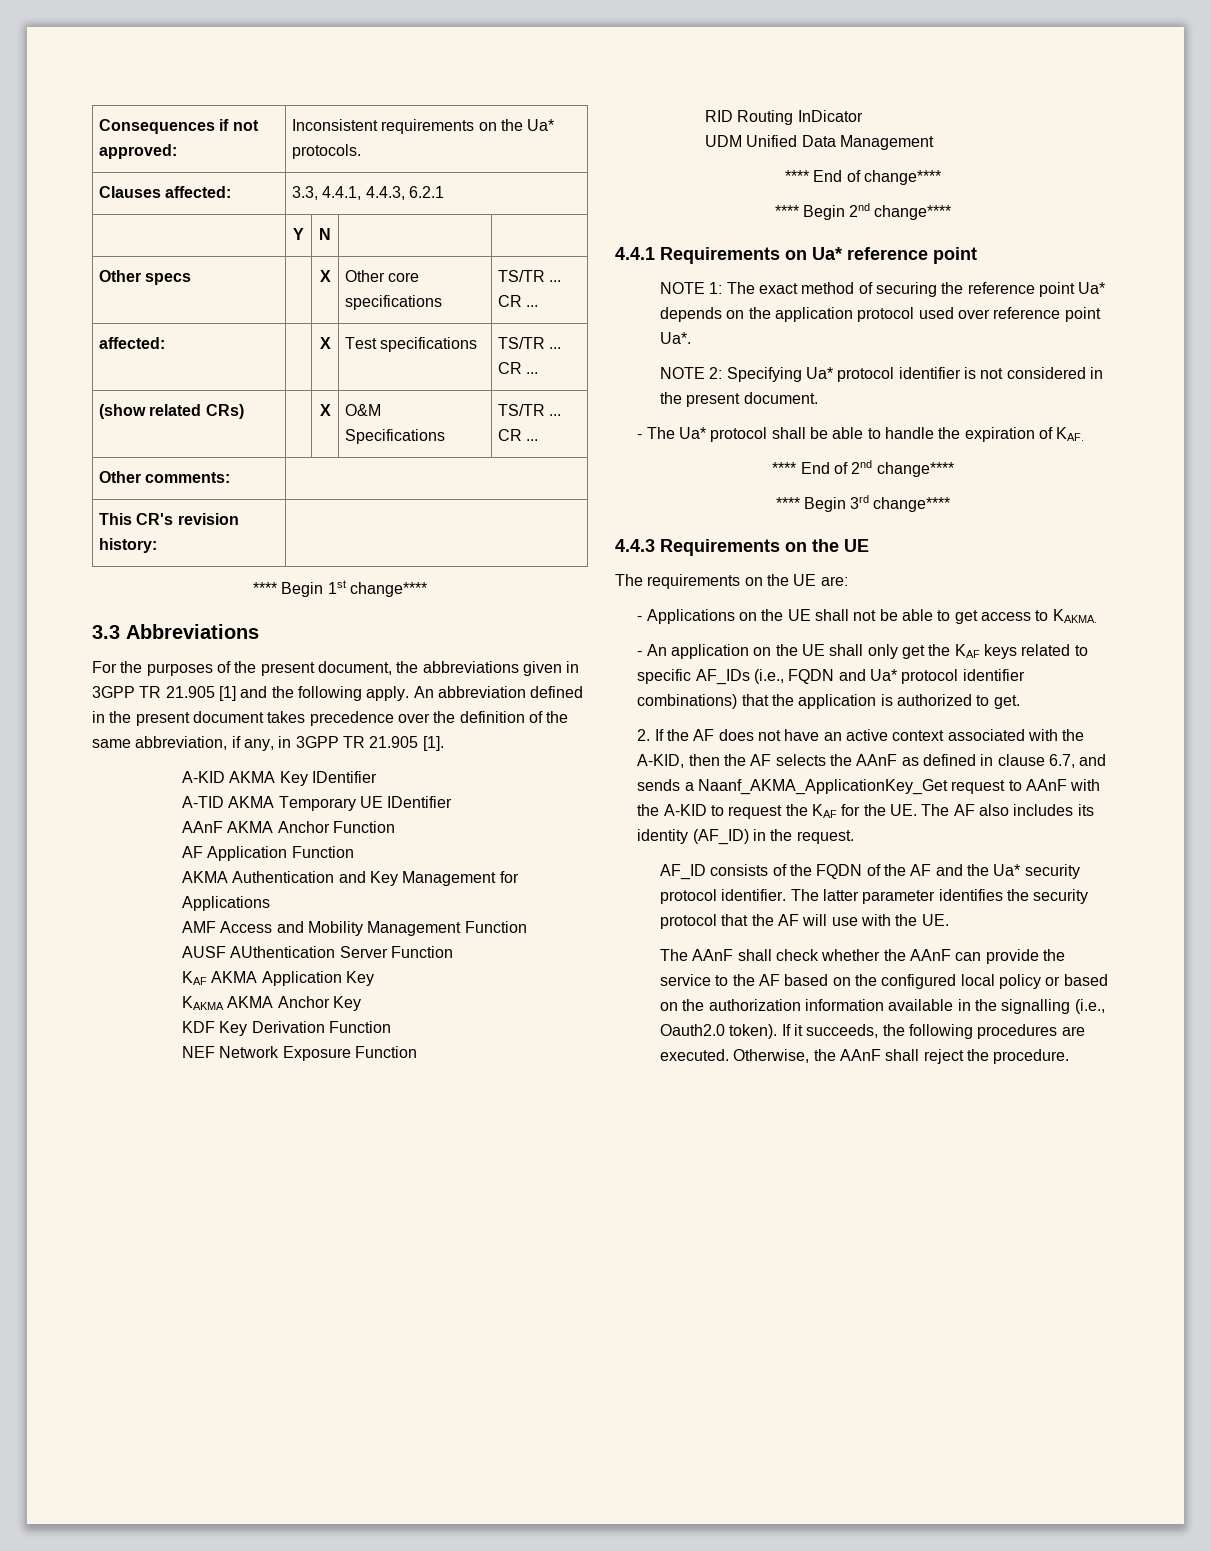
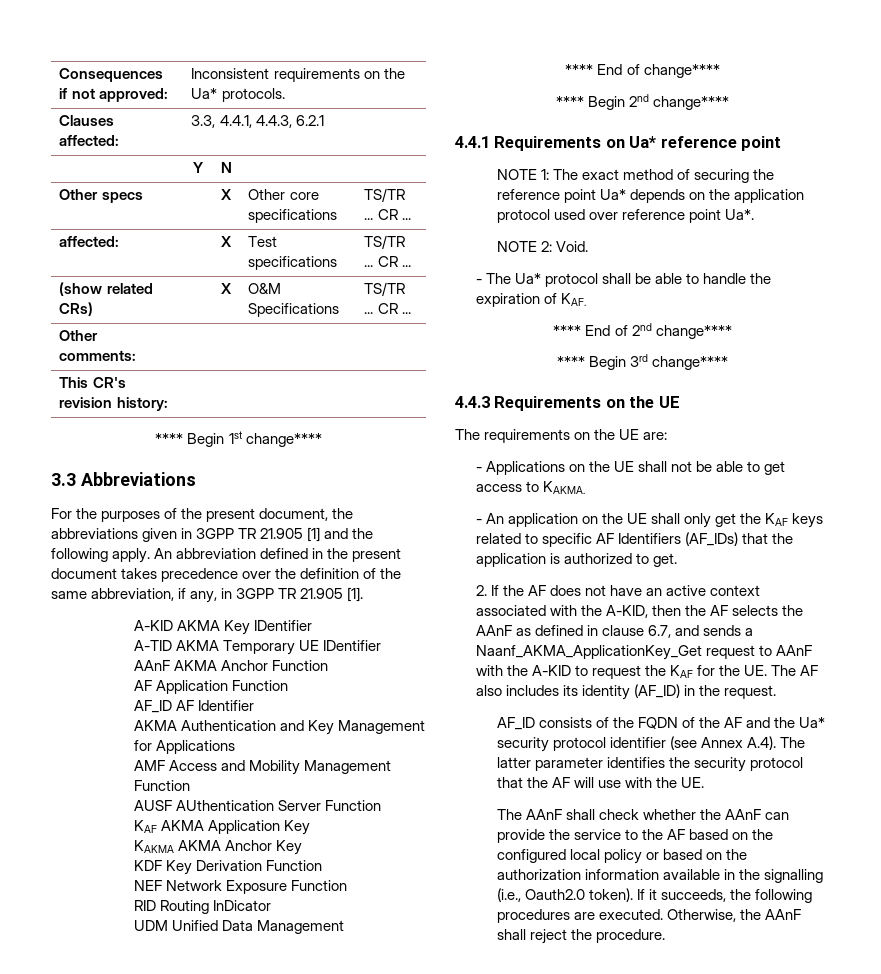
+ AF_ID AF Identifier
- NOTE 2: Specifying Ua* protocol identifier is not considered in the present document.
+ NOTE 2: Void.
- - An application on the UE shall only get the KAF keys related to specific AF_IDs (i.e., FQDN and Ua* protocol identifier combinations) that the application is authorized to get.
+ - An application on the UE shall only get the KAF keys related to specific AF Identifiers (AF_IDs) that the application is authorized to get.
- AF_ID consists of the FQDN of the AF and the Ua* security protocol identifier. The latter parameter identifies the security protocol that the AF will use with the UE.
+ AF_ID consists of the FQDN of the AF and the Ua* security protocol identifier (see Annex A.4). The latter parameter identifies the security protocol that the AF will use with the UE.

